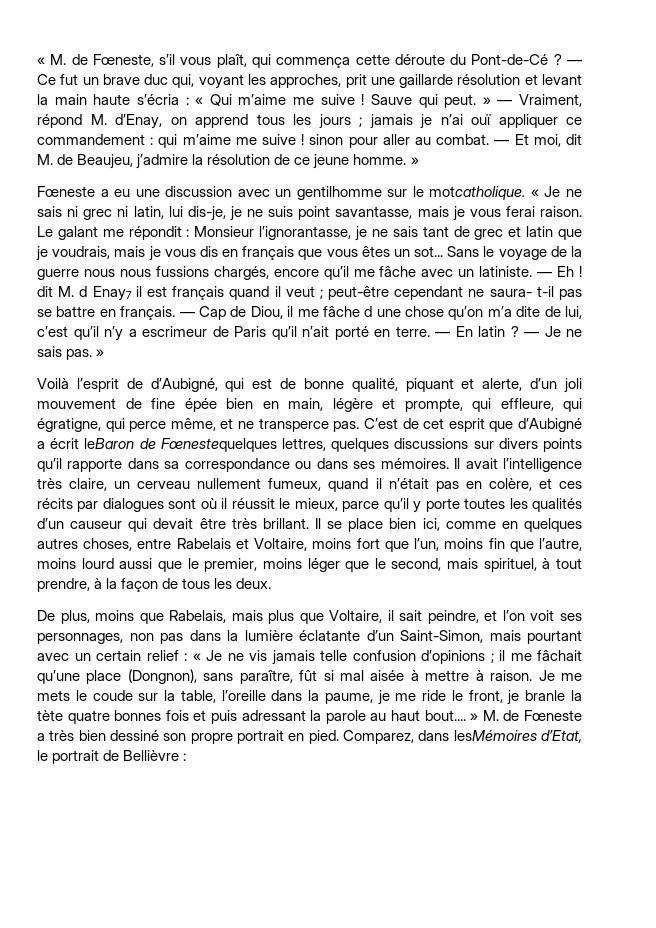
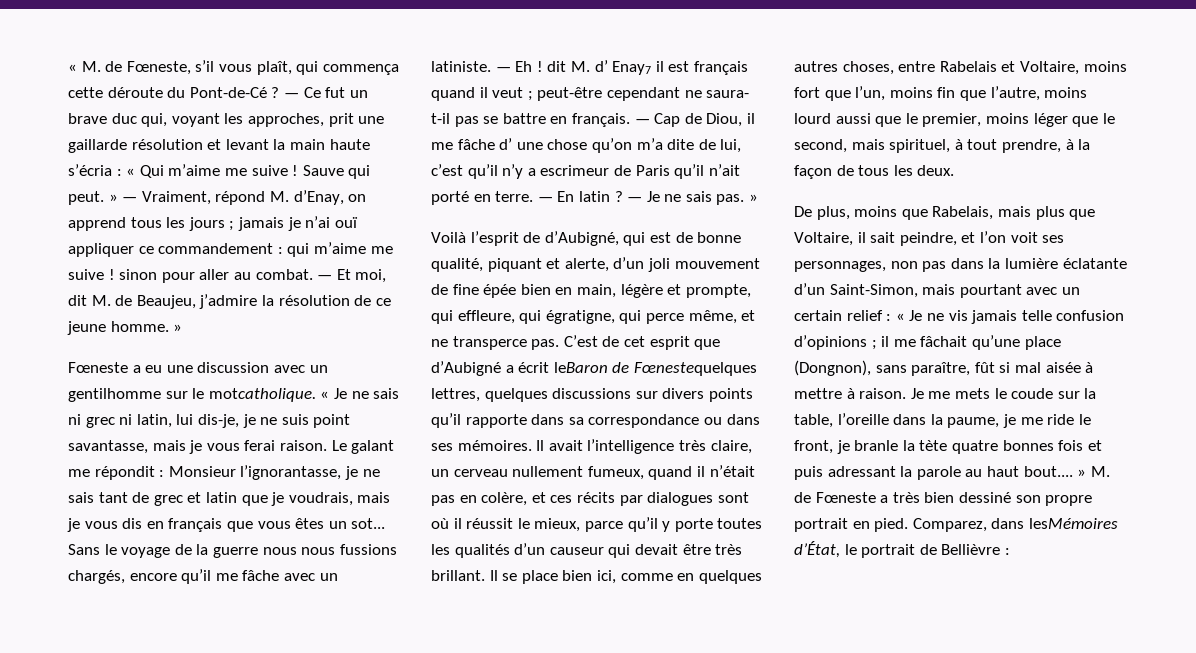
- — Eh ! dit M. d Enay7 il est français quand il veut ; peut-être cependant ne saura- t-il pas se battre en français.
+ — Eh ! dit M. d’ Enay7 il est français quand il veut ; peut-être cependant ne saura- t-il pas se battre en français.
- — Cap de Diou, il me fâche d une chose qu’on m’a dite de lui, c’est qu’il n’y a escrimeur de Paris qu’il n’ait porté en terre.
+ — Cap de Diou, il me fâche d’ une chose qu’on m’a dite de lui, c’est qu’il n’y a escrimeur de Paris qu’il n’ait porté en terre.
- Comparez, dans lesMémoires d’Etat, le portrait de Bellièvre :
+ Comparez, dans lesMémoires d’État, le portrait de Bellièvre :

